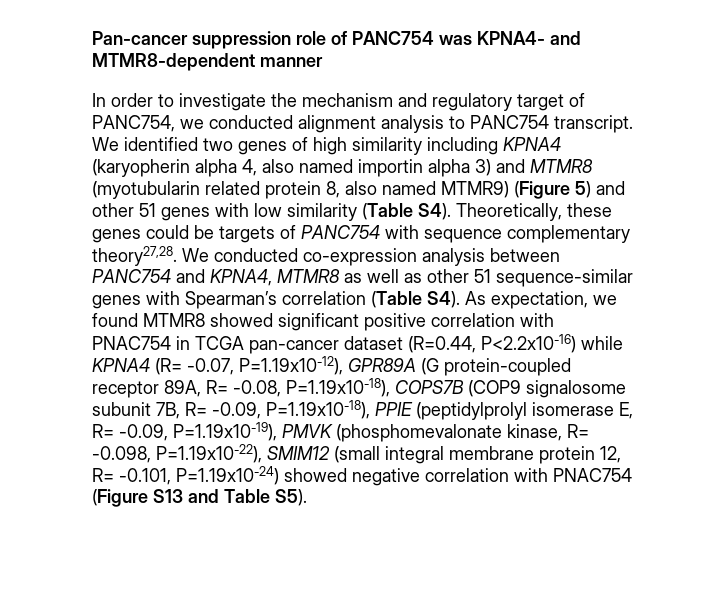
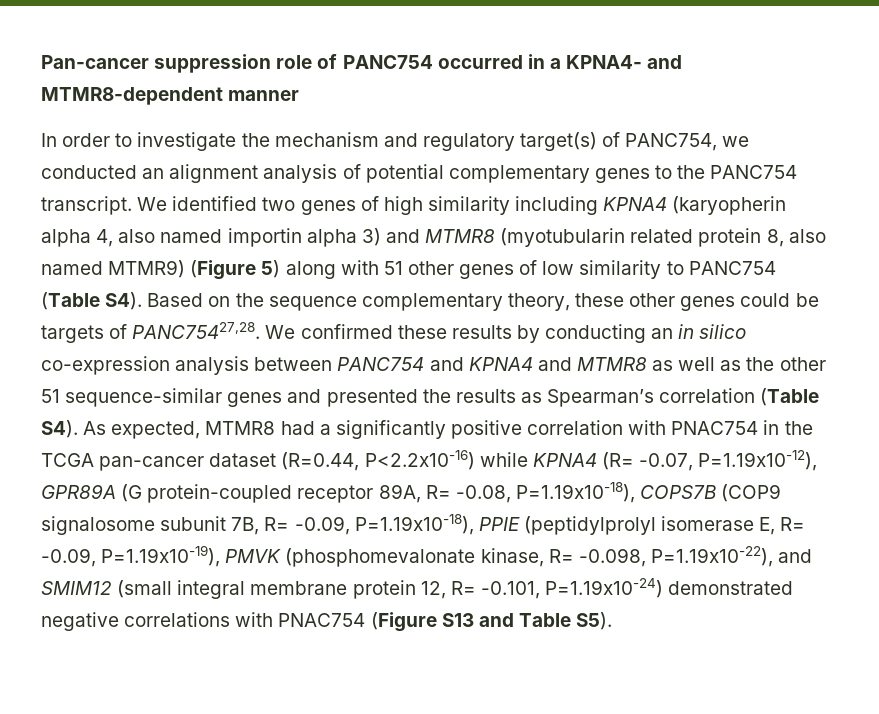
- Pan-cancer suppression role of PANC754 was KPNA4- and MTMR8-dependent manner
+ Pan-cancer suppression role of PANC754 occurred in a KPNA4- and MTMR8-dependent manner
- In order to investigate the mechanism and regulatory target of PANC754, we conducted alignment analysis to PANC754 transcript.
+ In order to investigate the mechanism and regulatory target(s) of PANC754, we conducted an alignment analysis of potential complementary genes to the PANC754 transcript.
- We identified two genes of high similarity including KPNA4 (karyopherin alpha 4, also named importin alpha 3) and MTMR8 (myotubularin related protein 8, also named MTMR9) (Figure 5) and other 51 genes with low similarity (Table S4). Theoretically, these genes could be targets of PANC754 with sequence complementary theory27,28. We conducted co-expression analysis between PANC754 and KPNA4, MTMR8 as well as other 51 sequence-similar genes with Spearman’s correlation (Table S4). As expectation, we found MTMR8 showed significant positive correlation with PNAC754 in TCGA pan-cancer dataset (R=0.44, P<2.2x10-16) while KPNA4 (R= -0.07, P=1.19x10-12), GPR89A (G protein-coupled receptor 89A, R= -0.08, P=1.19x10-18), COPS7B (COP9 signalosome subunit 7B, R= -0.09, P=1.19x10-18), PPIE (peptidylprolyl isomerase E, R= -0.09, P=1.19x10-19), PMVK (phosphomevalonate kinase, R= -0.098, P=1.19x10-22), SMIM12 (small integral membrane protein 12, R= -0.101, P=1.19x10-24) showed negative correlation with PNAC754 (Figure S13 and Table S5).
+ We identified two genes of high similarity including KPNA4 (karyopherin alpha 4, also named importin alpha 3) and MTMR8 (myotubularin related protein 8, also named MTMR9) (Figure 5) along with 51 other genes of low similarity to PANC754 (Table S4). Based on the sequence complementary theory, these other genes could be targets of PANC75427,28. We confirmed these results by conducting an in silico co-expression analysis between PANC754 and KPNA4 and MTMR8 as well as the other 51 sequence-similar genes and presented the results as Spearman’s correlation (Table S4). As expected, MTMR8 had a significantly positive correlation with PNAC754 in the TCGA pan-cancer dataset (R=0.44, P<2.2x10-16) while KPNA4 (R= -0.07, P=1.19x10-12), GPR89A (G protein-coupled receptor 89A, R= -0.08, P=1.19x10-18), COPS7B (COP9 signalosome subunit 7B, R= -0.09, P=1.19x10-18), PPIE (peptidylprolyl isomerase E, R= -0.09, P=1.19x10-19), PMVK (phosphomevalonate kinase, R= -0.098, P=1.19x10-22), and SMIM12 (small integral membrane protein 12, R= -0.101, P=1.19x10-24) demonstrated negative correlations with PNAC754 (Figure S13 and Table S5).

